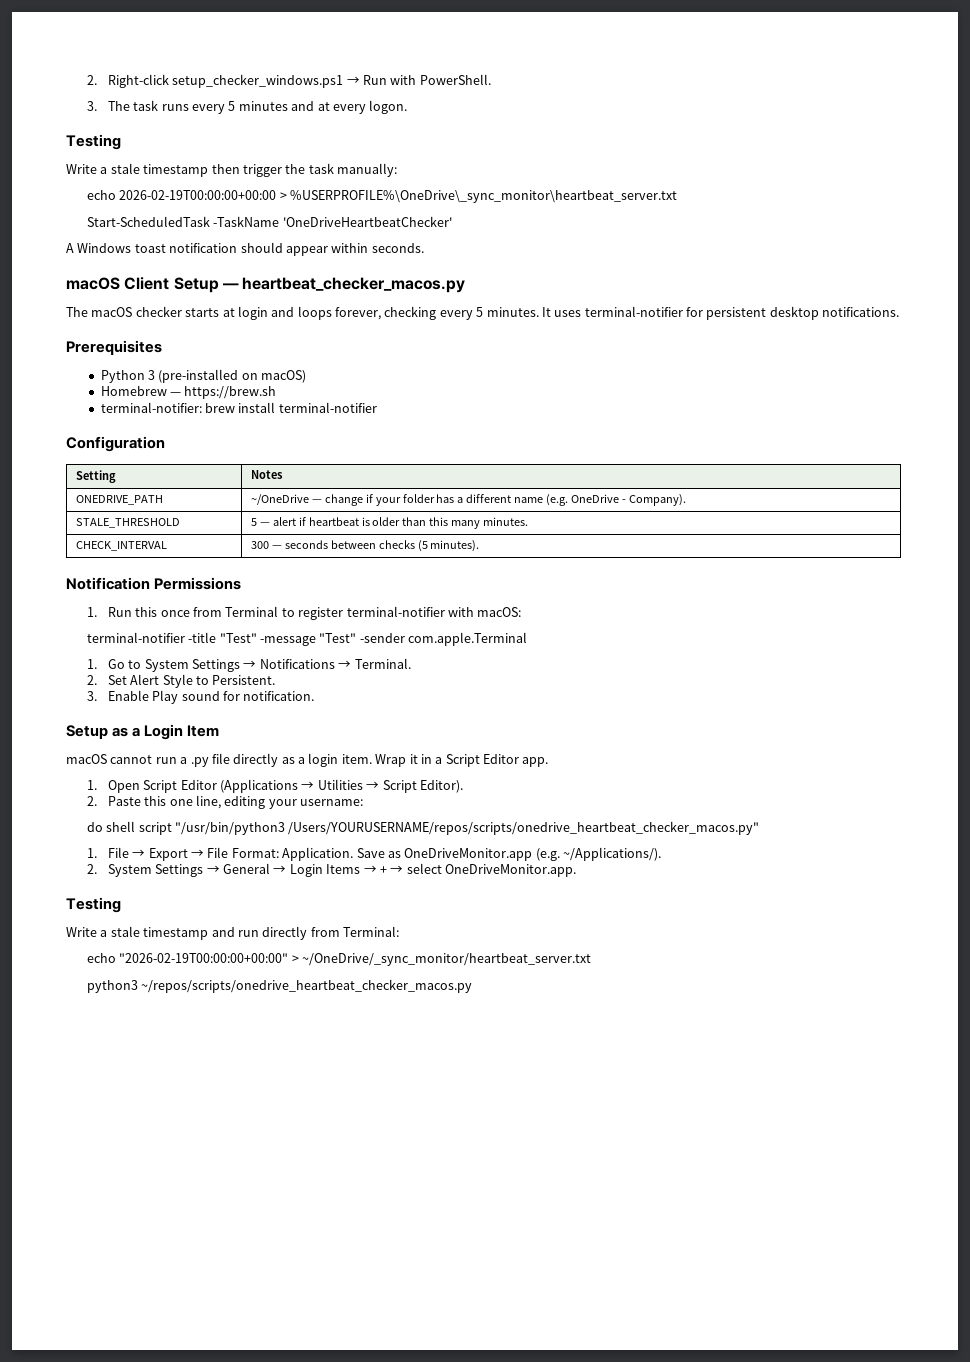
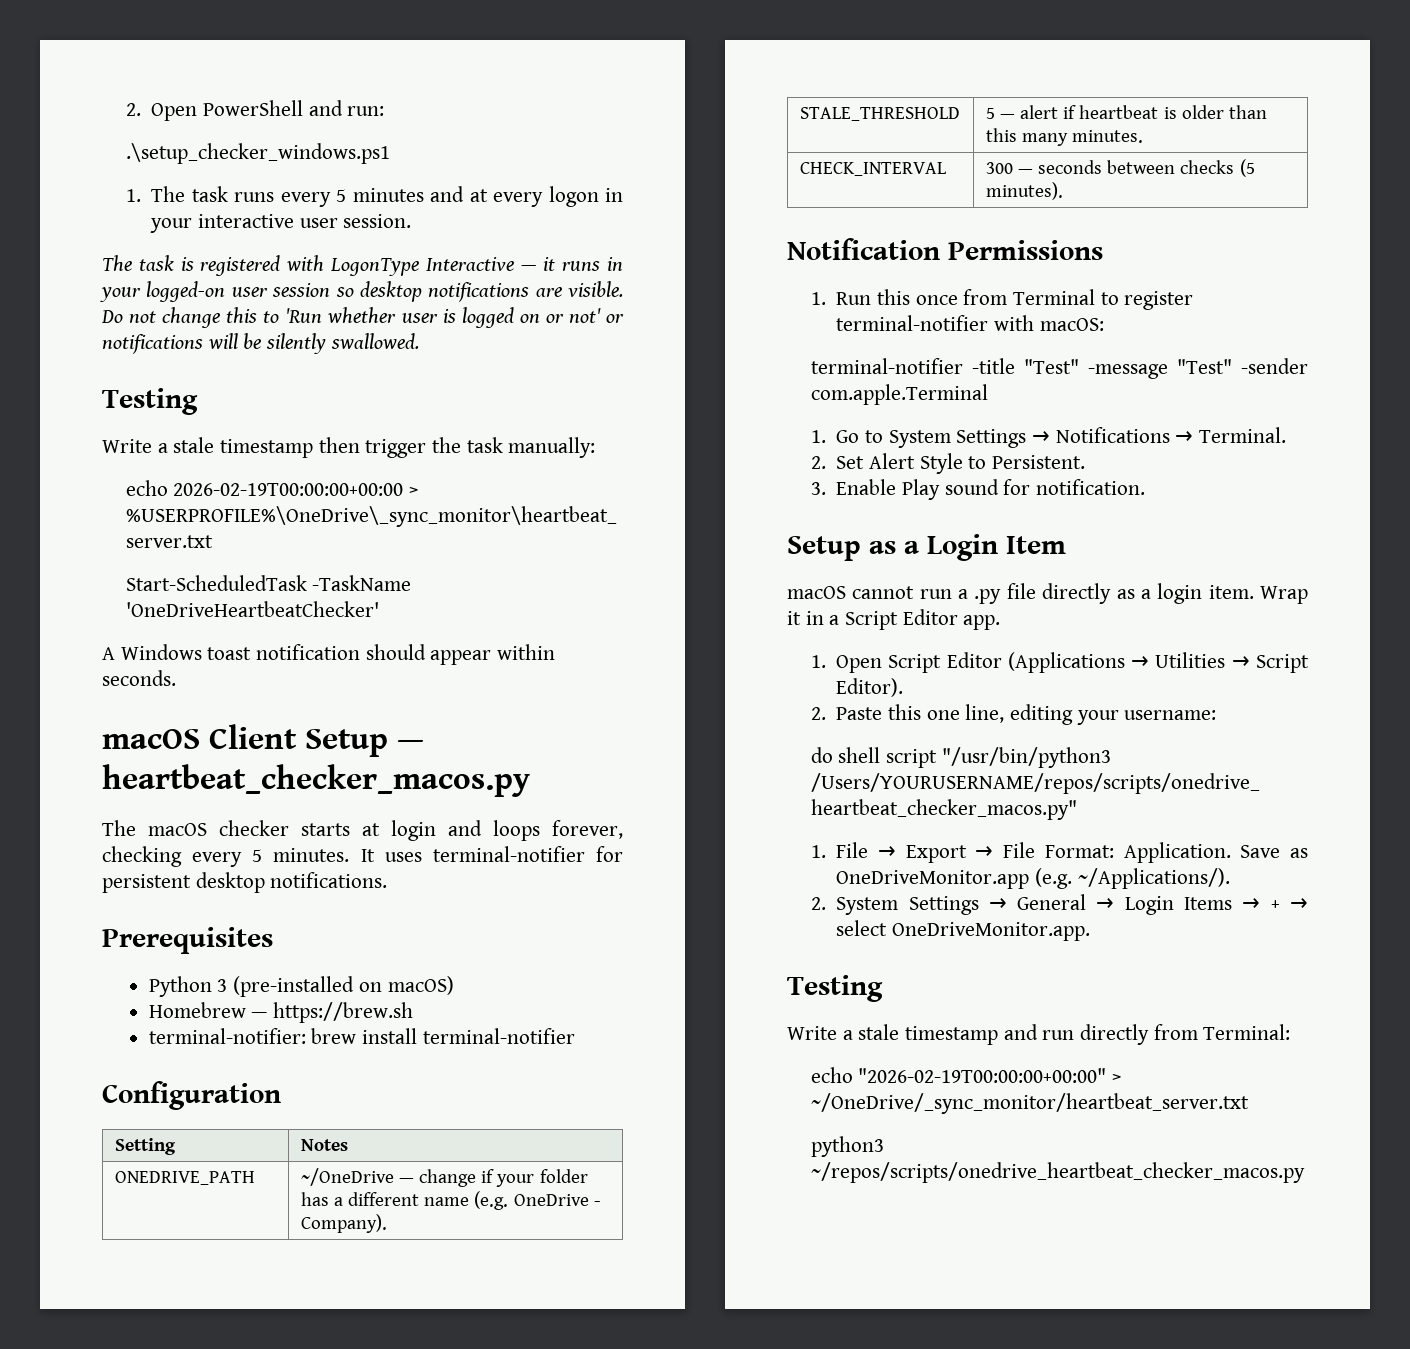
- 2. Right-click setup_checker_windows.ps1 → Run with PowerShell.
- 3. The task runs every 5 minutes and at every logon.
+ 2. Open PowerShell and run:
+ .\setup_checker_windows.ps1
+ 1. The task runs every 5 minutes and at every logon in your interactive user session.
+ The task is registered with LogonType Interactive — it runs in your logged-on user session so desktop notifications are visible. Do not change this to 'Run whether user is logged on or not' or notifications will be silently swallowed.

